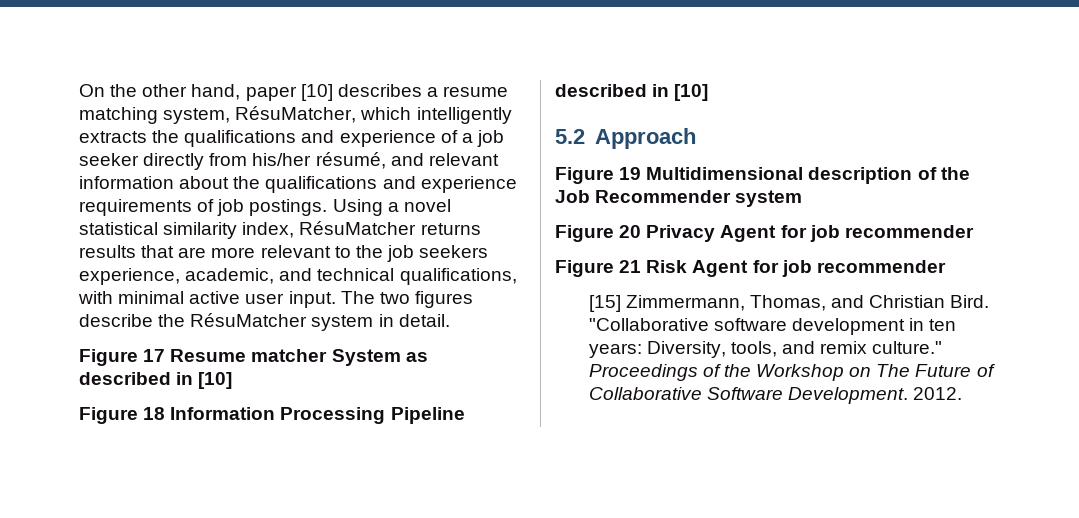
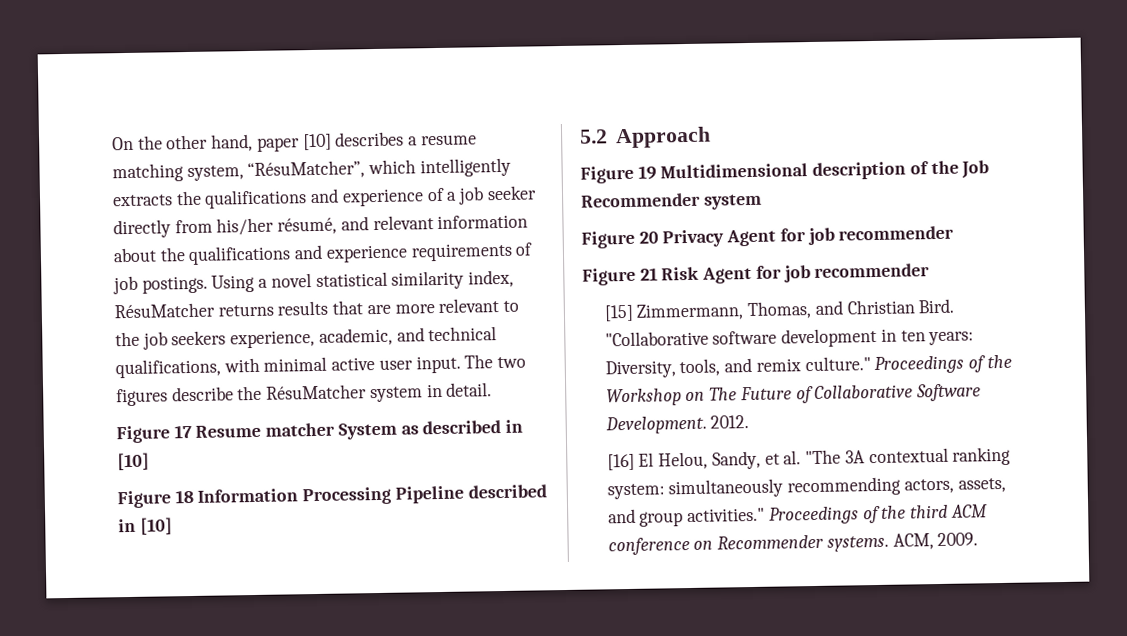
- On the other hand, paper [10] describes a resume matching system, RésuMatcher, which intelligently extracts the qualifications and experience of a job seeker directly from his/her résumé, and relevant information about the qualifications and experience requirements of job postings.
+ On the other hand, paper [10] describes a resume matching system, “RésuMatcher”, which intelligently extracts the qualifications and experience of a job seeker directly from his/her résumé, and relevant information about the qualifications and experience requirements of job postings.
+ [16] El Helou, Sandy, et al. "The 3A contextual ranking system: simultaneously recommending actors, assets, and group activities." Proceedings of the third ACM conference on Recommender systems. ACM, 2009.

